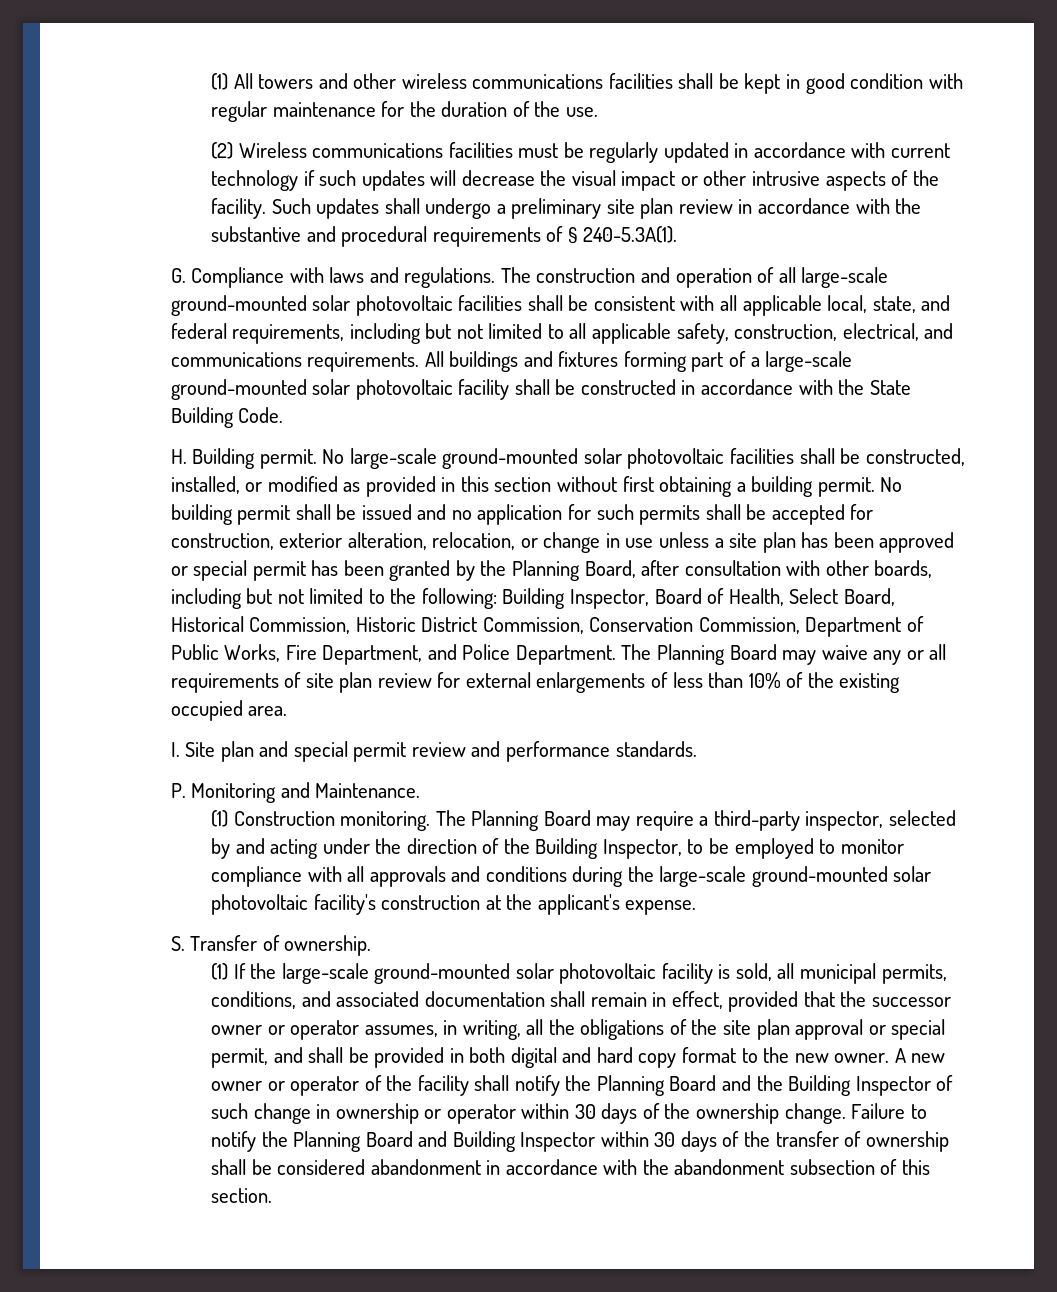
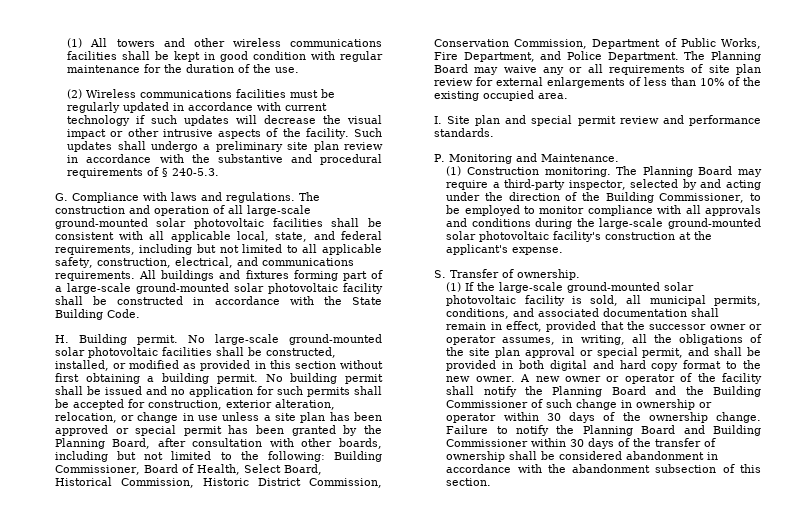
- Such updates shall undergo a preliminary site plan review in accordance with the substantive and procedural requirements of § 240-5.3A(1).
+ Such updates shall undergo a preliminary site plan review in accordance with the substantive and procedural requirements of § 240-5.3.
- Building Inspector, Board of Health, Select Board, Historical Commission, Historic District Commission, Conservation Commission, Department of Public Works, Fire Department, and Police Department.
+ Building Commissioner, Board of Health, Select Board, Historical Commission, Historic District Commission, Conservation Commission, Department of Public Works, Fire Department, and Police Department.
- The Planning Board may require a third-party inspector, selected by and acting under the direction of the Building Inspector, to be employed to monitor compliance with all approvals and conditions during the large-scale ground-mounted solar photovoltaic facility's construction at the applicant's expense.
+ The Planning Board may require a third-party inspector, selected by and acting under the direction of the Building Commissioner, to be employed to monitor compliance with all approvals and conditions during the large-scale ground-mounted solar photovoltaic facility's construction at the applicant's expense.
- A new owner or operator of the facility shall notify the Planning Board and the Building Inspector of such change in ownership or operator within 30 days of the ownership change.
+ A new owner or operator of the facility shall notify the Planning Board and the Building Commissioner of such change in ownership or operator within 30 days of the ownership change.
- Failure to notify the Planning Board and Building Inspector within 30 days of the transfer of ownership shall be considered abandonment in accordance with the abandonment subsection of this section.
+ Failure to notify the Planning Board and Building Commissioner within 30 days of the transfer of ownership shall be considered abandonment in accordance with the abandonment subsection of this section.

